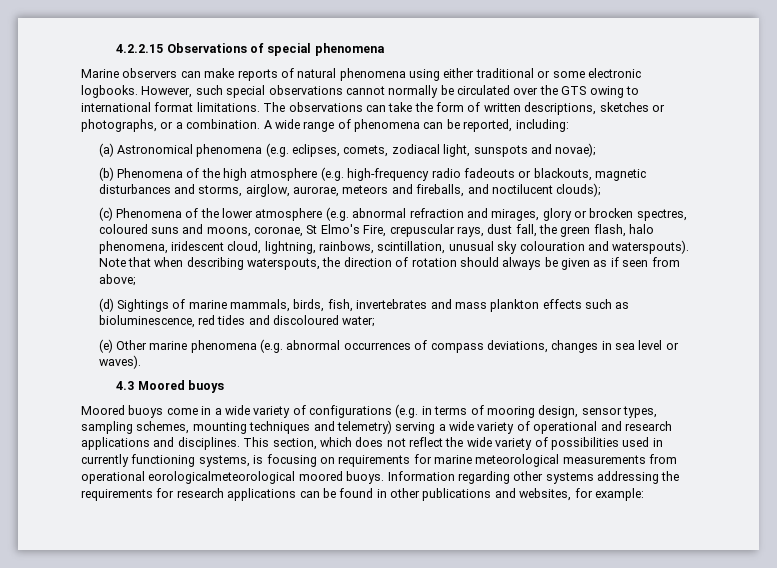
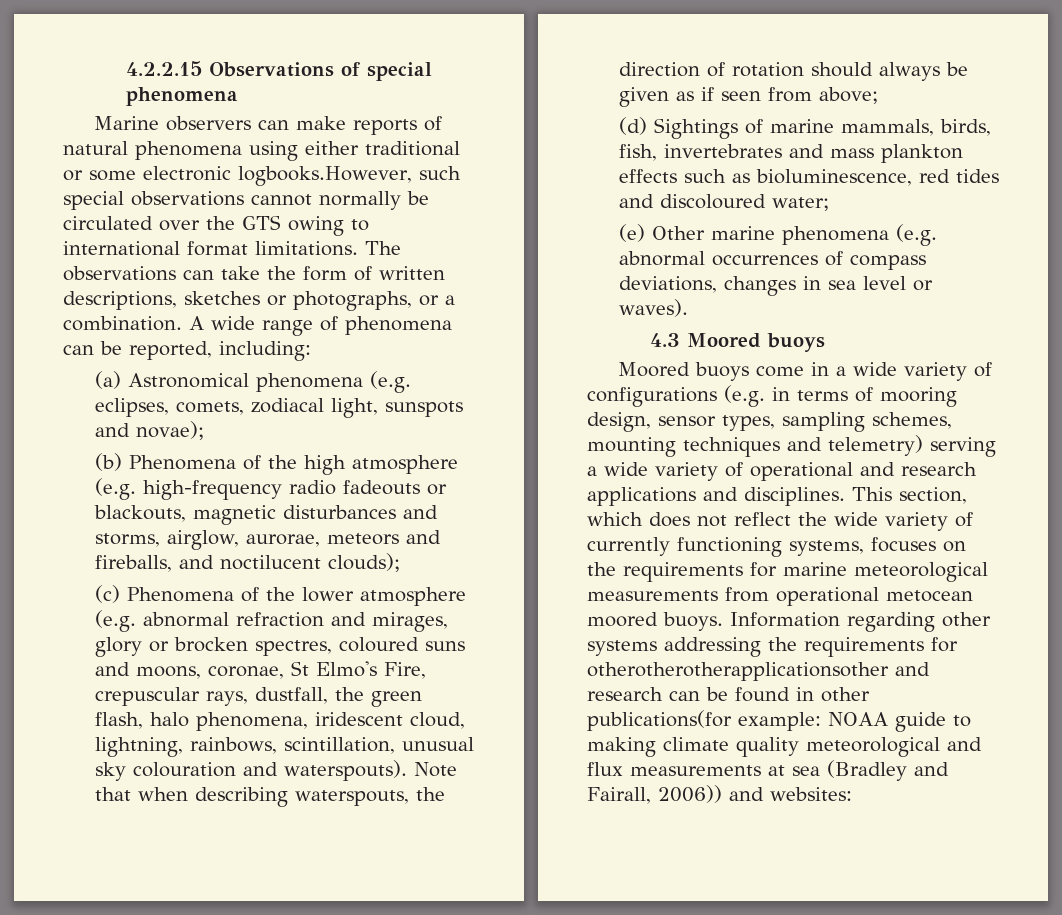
- Marine observers can make reports of natural phenomena using either traditional or some electronic logbooks. However, such special observations cannot normally be circulated over the GTS owing to international format limitations.
+ Marine observers can make reports of natural phenomena using either traditional or some electronic logbooks.However, such special observations cannot normally be circulated over the GTS owing to international format limitations.
- (c) Phenomena of the lower atmosphere (e.g. abnormal refraction and mirages, glory or brocken spectres, coloured suns and moons, coronae, St Elmo's Fire, crepuscular rays, dust fall, the green flash, halo phenomena, iridescent cloud, lightning, rainbows, scintillation, unusual sky colouration and waterspouts).
+ (c) Phenomena of the lower atmosphere (e.g. abnormal refraction and mirages, glory or brocken spectres, coloured suns and moons, coronae, St Elmo's Fire, crepuscular rays, dustfall, the green flash, halo phenomena, iridescent cloud, lightning, rainbows, scintillation, unusual sky colouration and waterspouts).
- This section, which does not reflect the wide variety of possibilities used in currently functioning systems, is focusing on requirements for marine meteorological measurements from operational eorologicalmeteorological moored buoys.
+ This section, which does not reflect the wide variety of currently functioning systems, focuses on the requirements for marine meteorological measurements from operational metocean moored buoys.
- Information regarding other systems addressing the requirements for research applications can be found in other publications and websites, for example:
+ Information regarding other systems addressing the requirements for otherotherotherapplicationsother and research can be found in other publications(for example: NOAA guide to making climate quality meteorological and flux measurements at sea (Bradley and Fairall, 2006)) and websites:

